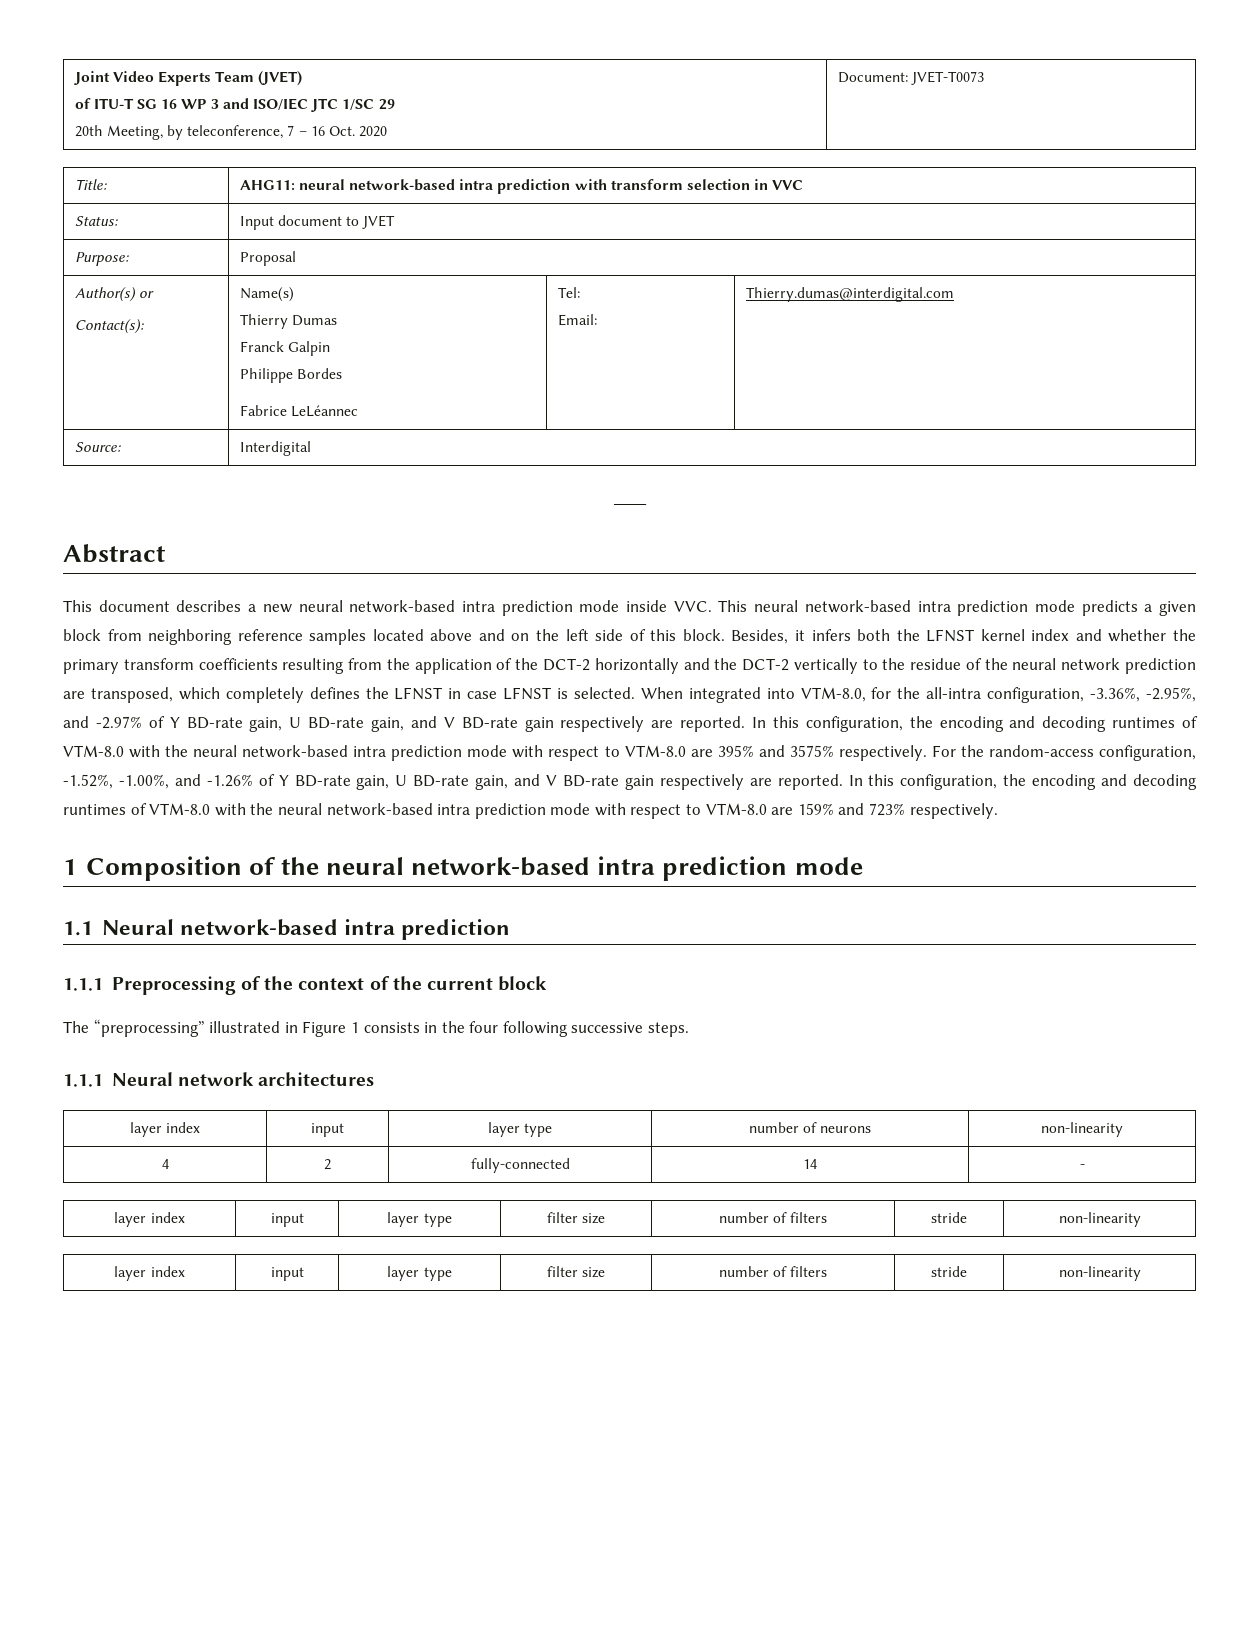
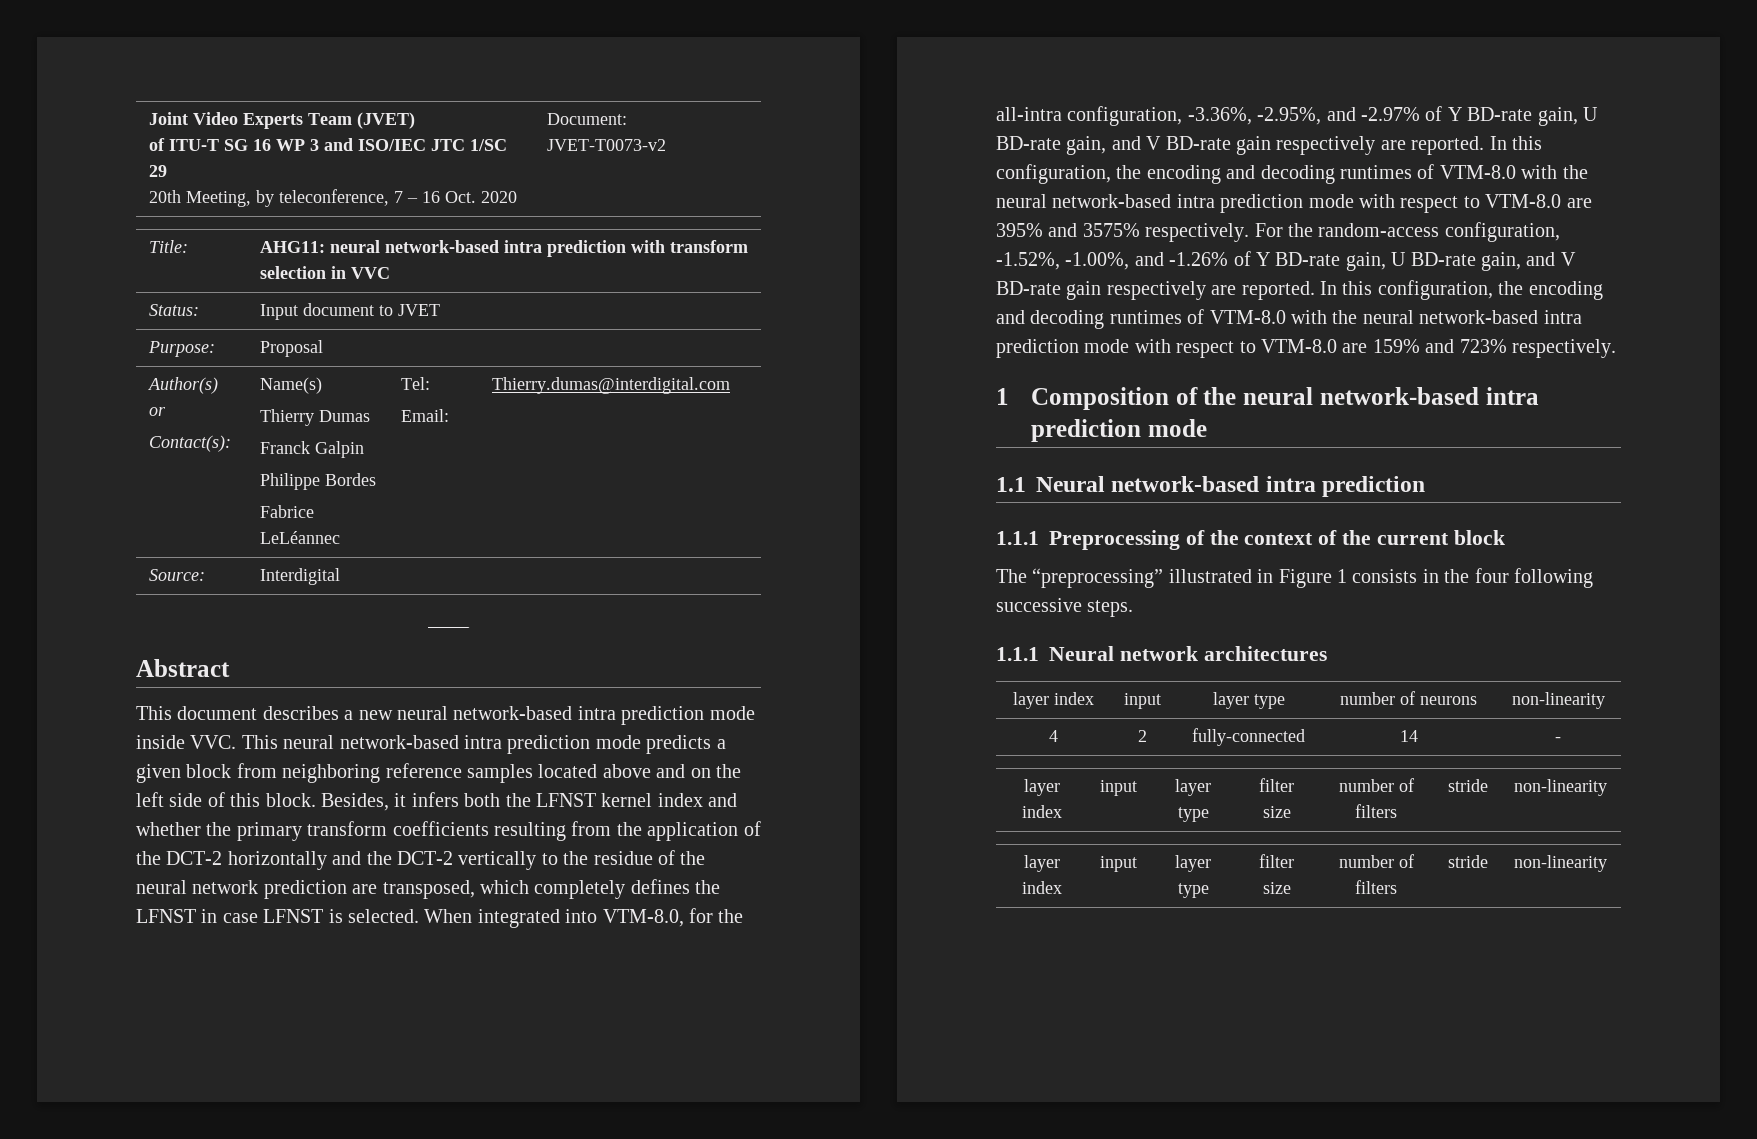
  Joint Video Experts Team (JVET)
  of ITU-T SG 16 WP 3 and ISO/IEC JTC 1/SC 29
- 20th Meeting, by teleconference, 7 – 16 Oct. 2020 | Document: JVET-T0073
+ 20th Meeting, by teleconference, 7 – 16 Oct. 2020 | Document: JVET-T0073-v2

